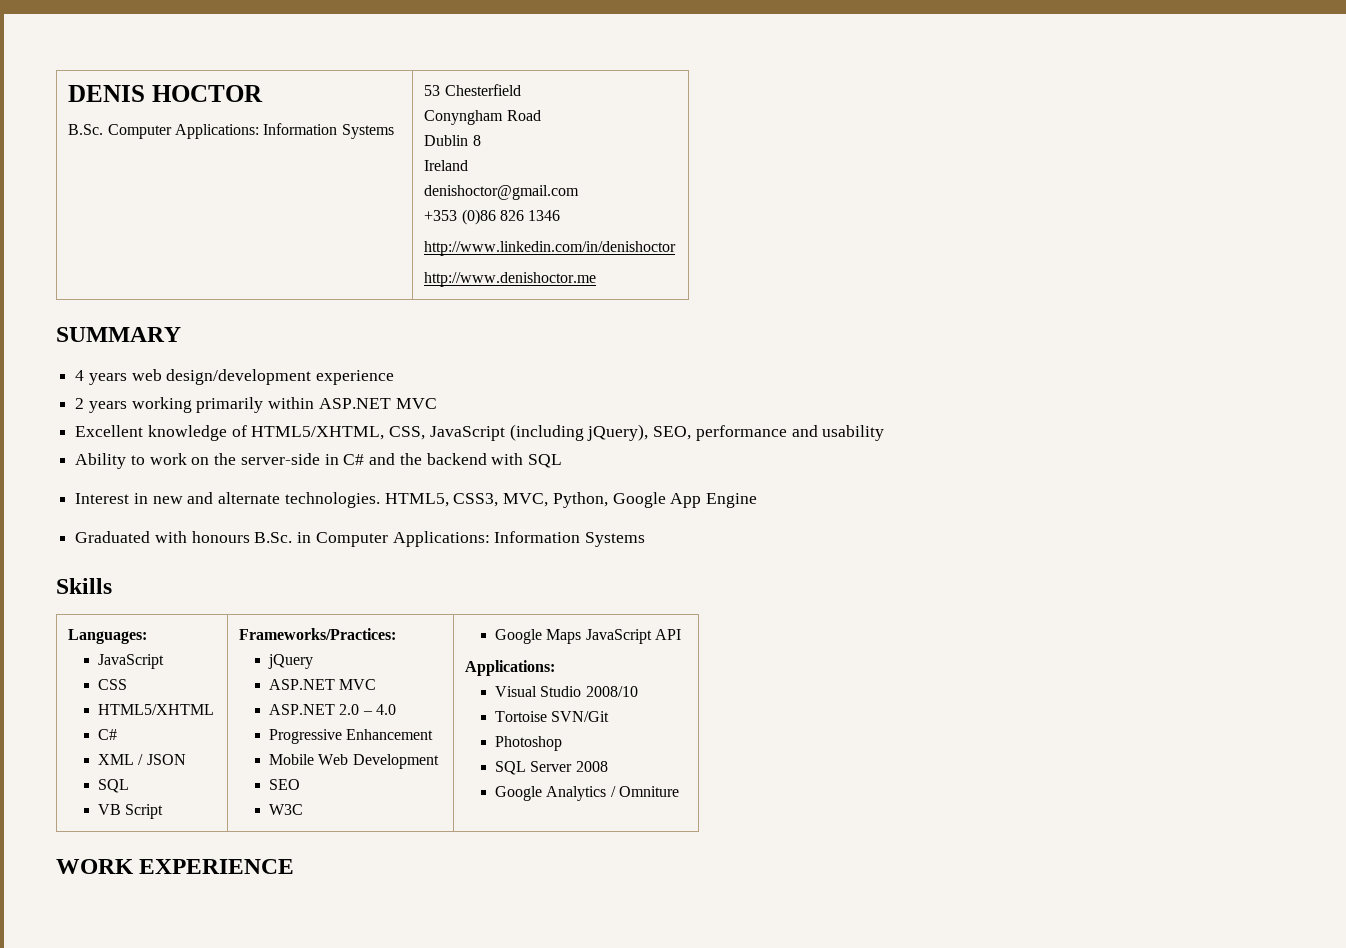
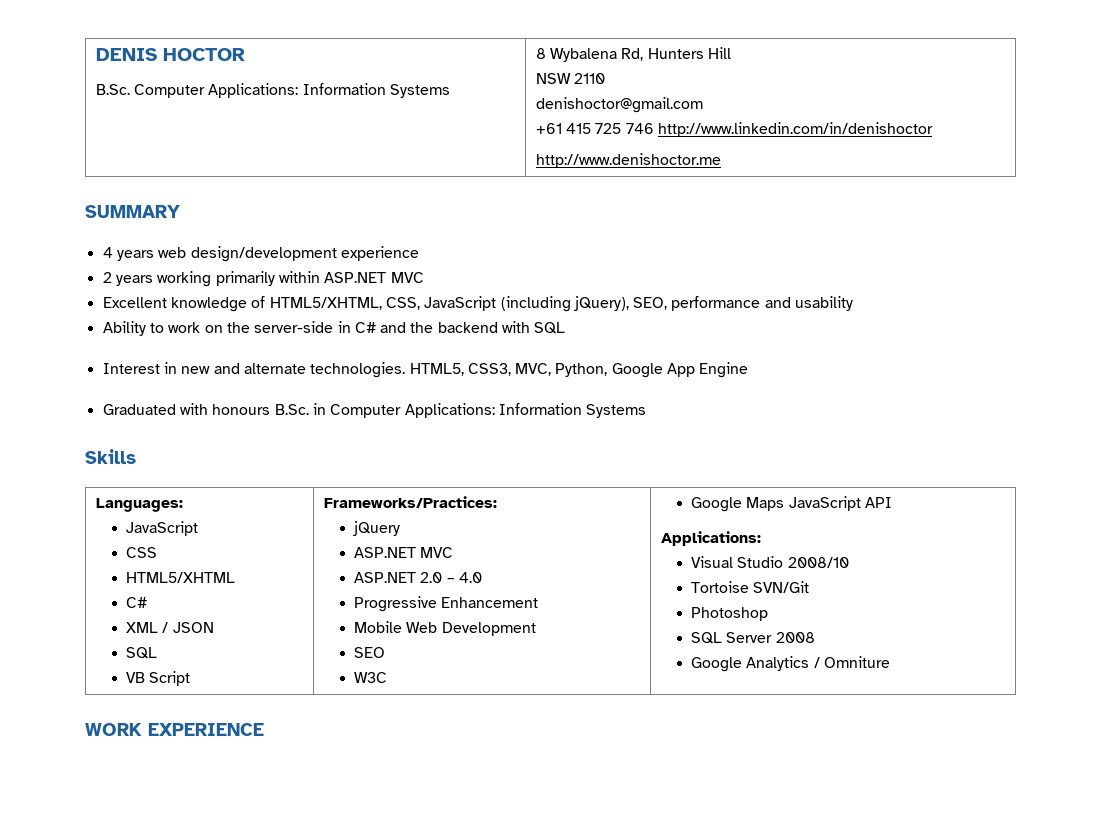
  DENIS HOCTOR
- B.Sc. Computer Applications: Information Systems | 53 Chesterfield
- Conyngham Road
- Dublin 8
- Ireland
+ B.Sc. Computer Applications: Information Systems | 8 Wybalena Rd, Hunters Hill
+ NSW 2110
  denishoctor@gmail.com
- +353 (0)86 826 1346
- http://www.linkedin.com/in/denishoctor
+ +61 415 725 746 http://www.linkedin.com/in/denishoctor

